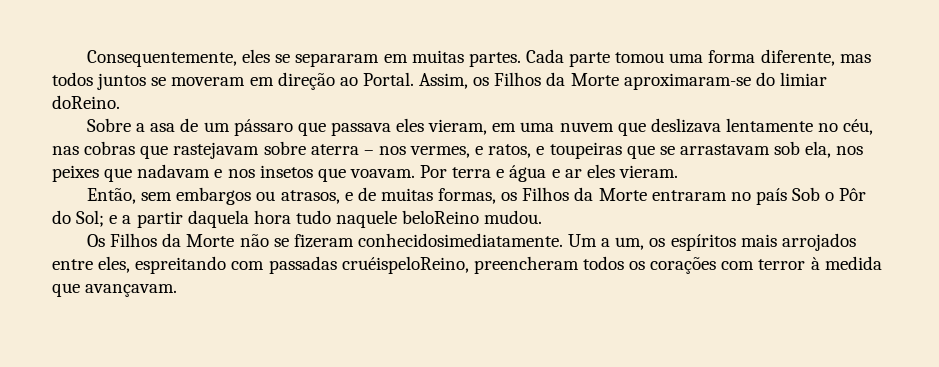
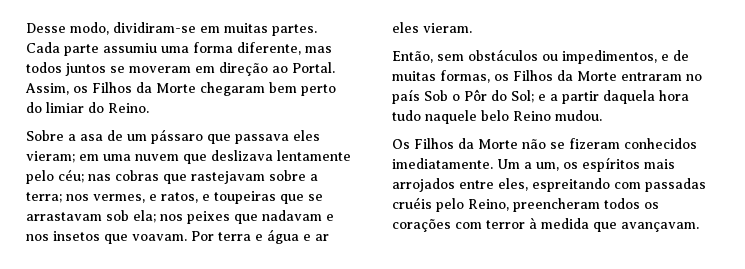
- Consequentemente, eles se separaram em muitas partes.
+ Desse modo, dividiram-se em muitas partes.
- Cada parte tomou uma forma diferente, mas todos juntos se moveram em direção ao Portal.
+ Cada parte assumiu uma forma diferente, mas todos juntos se moveram em direção ao Portal.
- Assim, os Filhos da Morte aproximaram-se do limiar doReino.
+ Assim, os Filhos da Morte chegaram bem perto do limiar do Reino.
- Sobre a asa de um pássaro que passava eles vieram, em uma nuvem que deslizava lentamente no céu, nas cobras que rastejavam sobre aterra – nos vermes, e ratos, e toupeiras que se arrastavam sob ela, nos peixes que nadavam e nos insetos que voavam.
+ Sobre a asa de um pássaro que passava eles vieram; em uma nuvem que deslizava lentamente pelo céu; nas cobras que rastejavam sobre a terra; nos vermes, e ratos, e toupeiras que se arrastavam sob ela; nos peixes que nadavam e nos insetos que voavam.
- Então, sem embargos ou atrasos, e de muitas formas, os Filhos da Morte entraram no país Sob o Pôr do Sol; e a partir daquela hora tudo naquele beloReino mudou.
+ Então, sem obstáculos ou impedimentos, e de muitas formas, os Filhos da Morte entraram no país Sob o Pôr do Sol; e a partir daquela hora tudo naquele belo Reino mudou.
- Os Filhos da Morte não se fizeram conhecidosimediatamente.
+ Os Filhos da Morte não se fizeram conhecidos imediatamente.
- Um a um, os espíritos mais arrojados entre eles, espreitando com passadas cruéispeloReino, preencheram todos os corações com terror à medida que avançavam.
+ Um a um, os espíritos mais arrojados entre eles, espreitando com passadas cruéis pelo Reino, preencheram todos os corações com terror à medida que avançavam.

